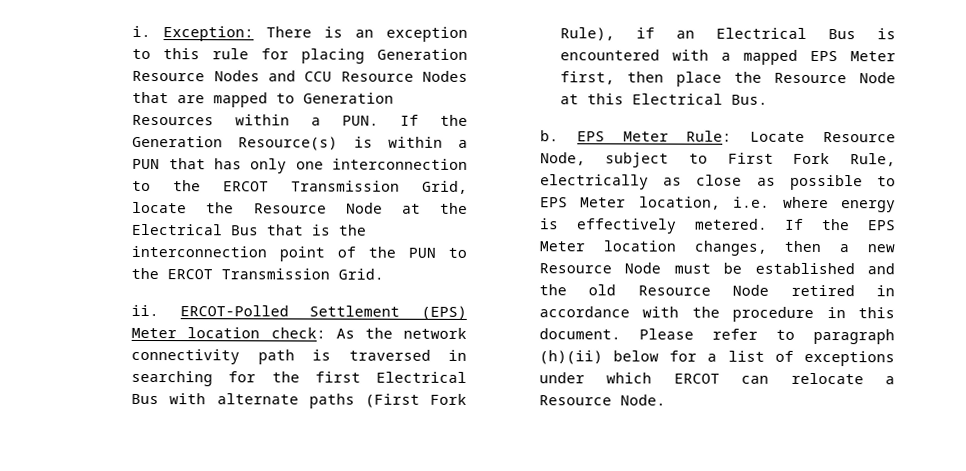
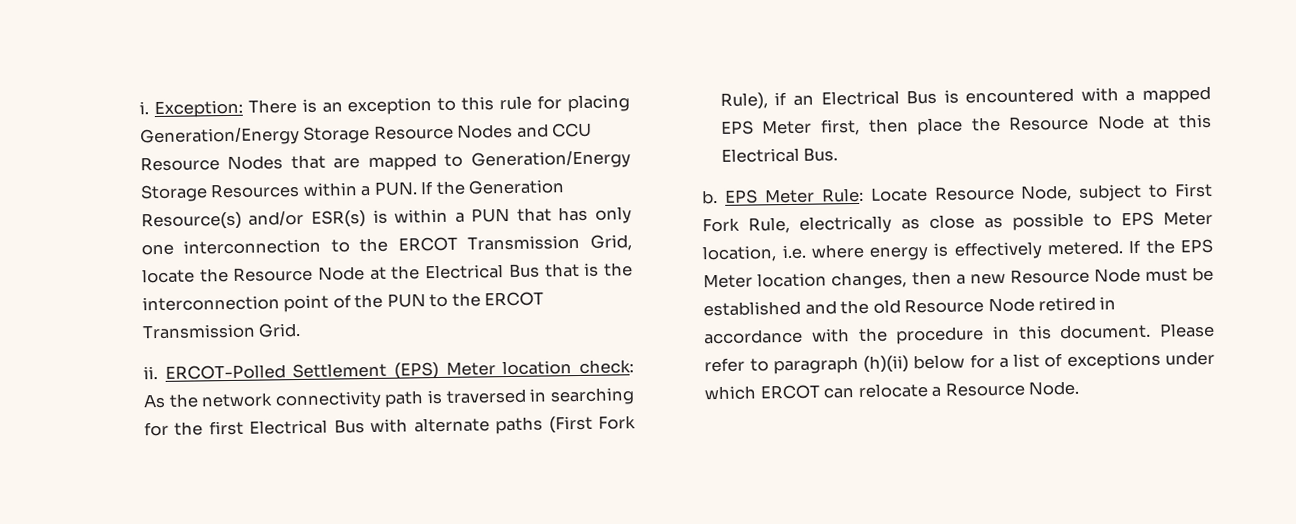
- There is an exception to this rule for placing Generation Resource Nodes and CCU Resource Nodes that are mapped to Generation Resources within a PUN. If the Generation Resource(s) is within a PUN that has only one interconnection to the ERCOT Transmission Grid, locate the Resource Node at the Electrical Bus that is the interconnection point of the PUN to the ERCOT Transmission Grid.
+ There is an exception to this rule for placing Generation/Energy Storage Resource Nodes and CCU Resource Nodes that are mapped to Generation/Energy Storage Resources within a PUN. If the Generation Resource(s) and/or ESR(s) is within a PUN that has only one interconnection to the ERCOT Transmission Grid, locate the Resource Node at the Electrical Bus that is the interconnection point of the PUN to the ERCOT Transmission Grid.

